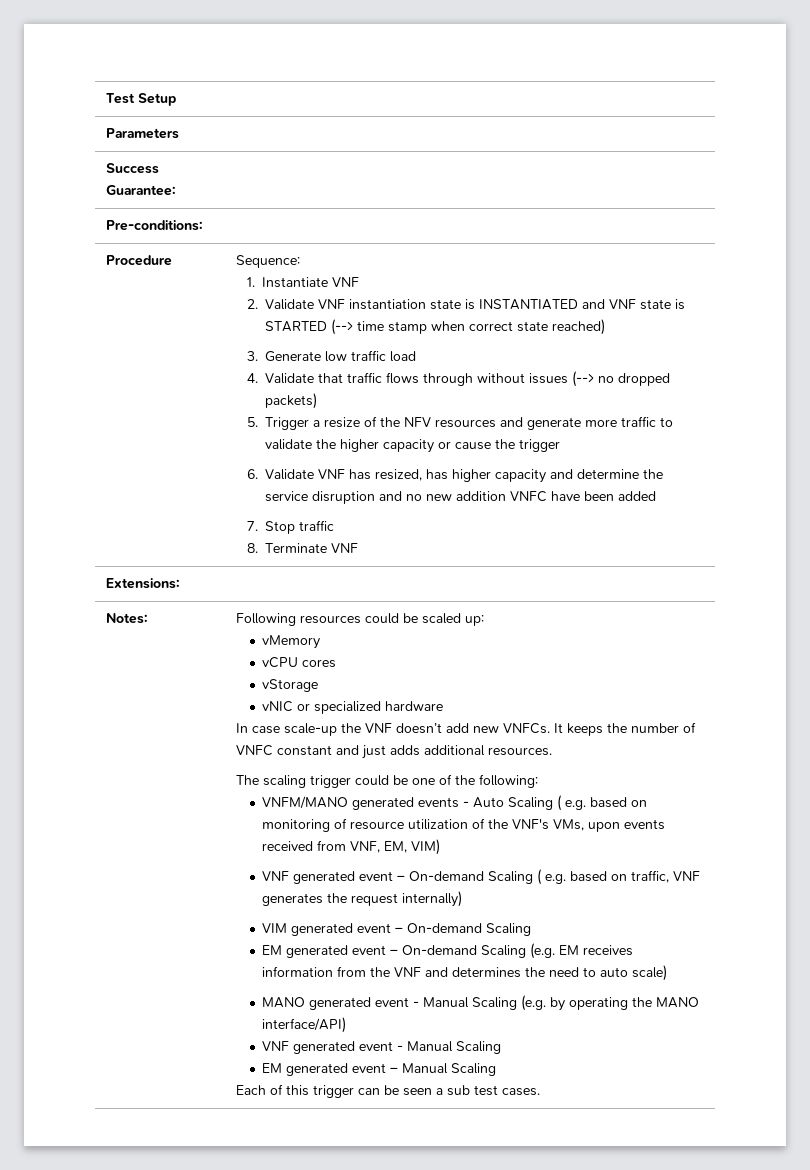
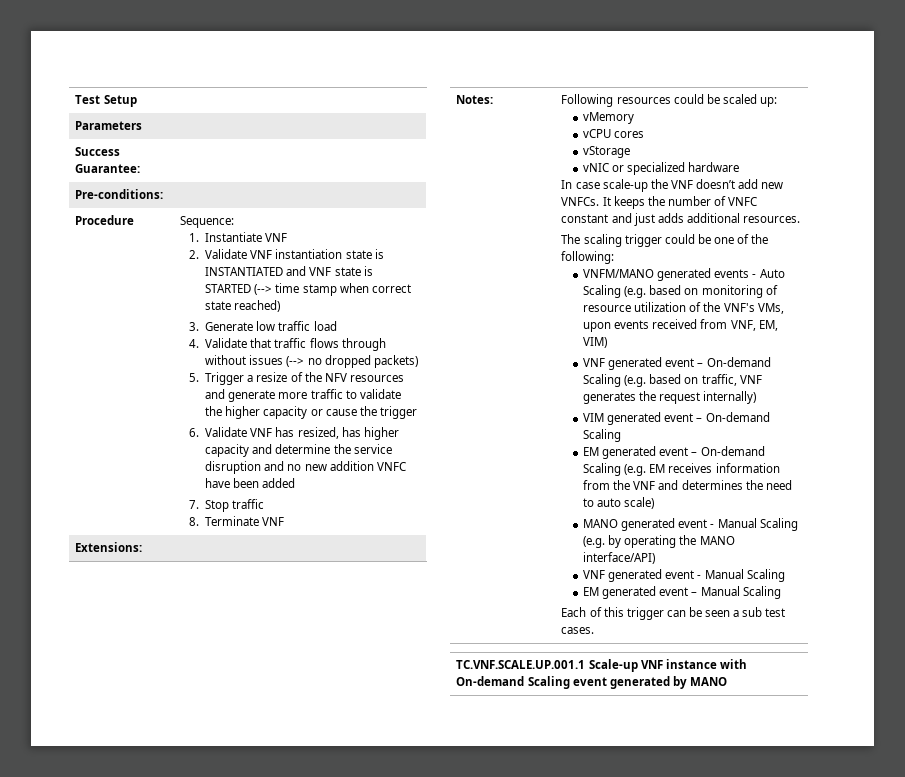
- VNFM/MANO generated events - Auto Scaling ( e.g. based on monitoring of resource utilization of the VNF's VMs, upon events received from VNF, EM, VIM)
+ VNFM/MANO generated events - Auto Scaling (e.g. based on monitoring of resource utilization of the VNF's VMs, upon events received from VNF, EM, VIM)
- VNF generated event – On-demand Scaling ( e.g. based on traffic, VNF generates the request internally)
+ VNF generated event – On-demand Scaling (e.g. based on traffic, VNF generates the request internally)
+ TC.VNF.SCALE.UP.001.1 Scale-up VNF instance with On-demand Scaling event generated by MANO

